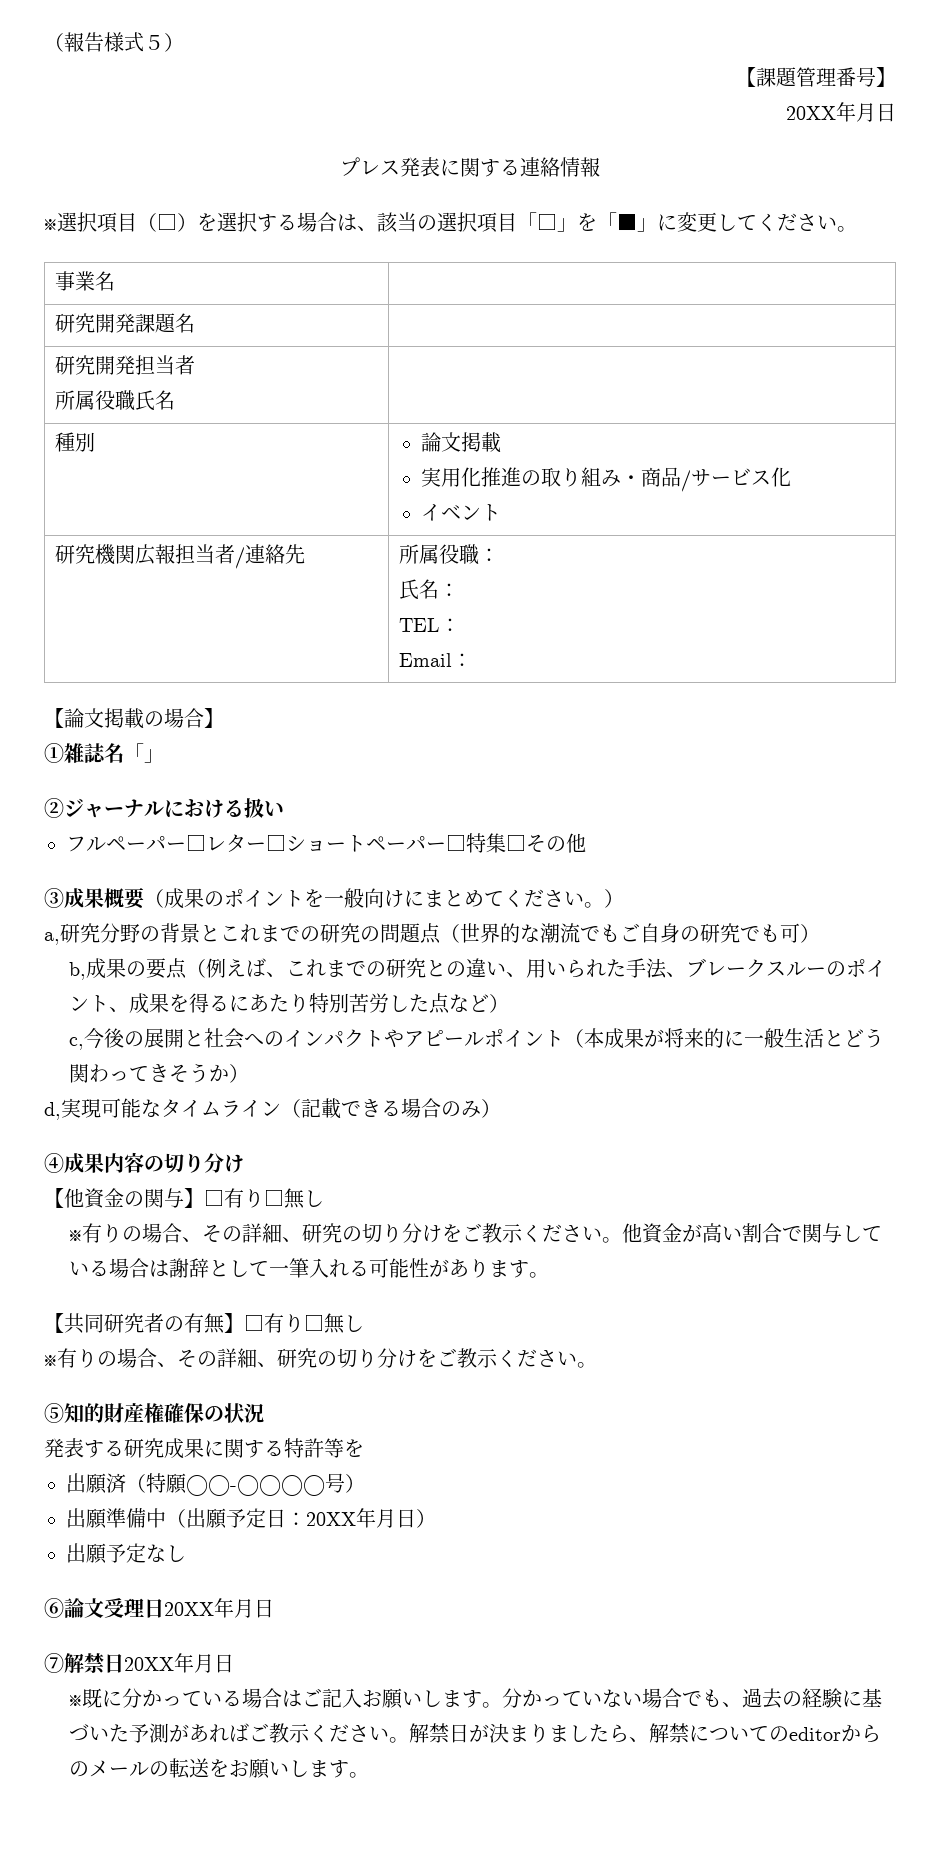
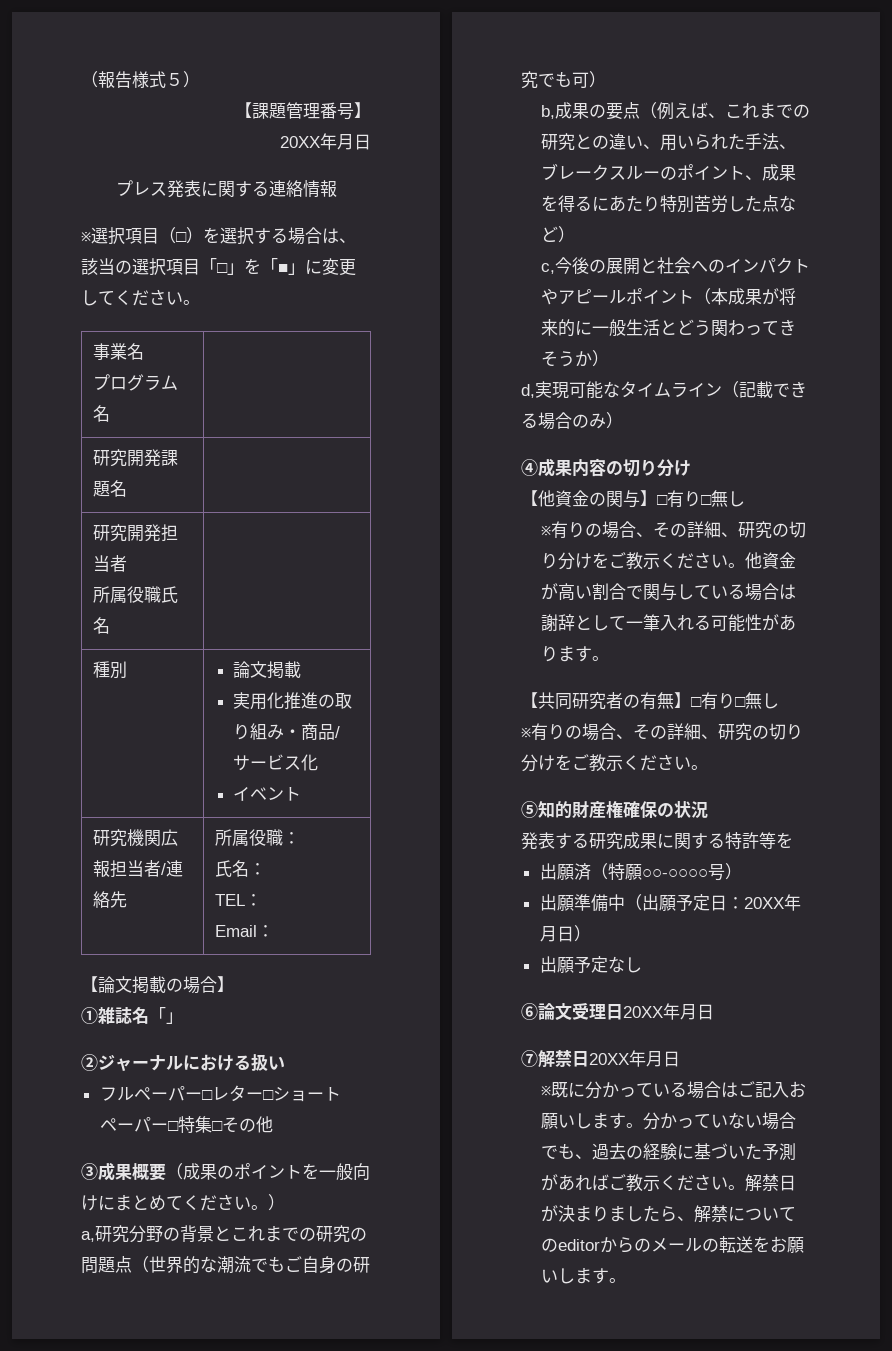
- 事業名 |
+ 事業名
+ プログラム名 |

